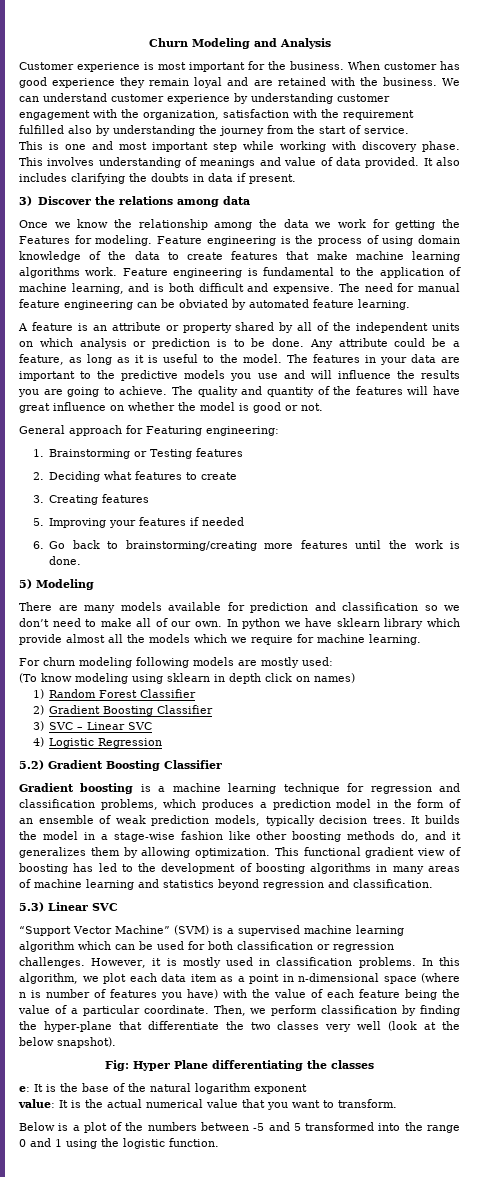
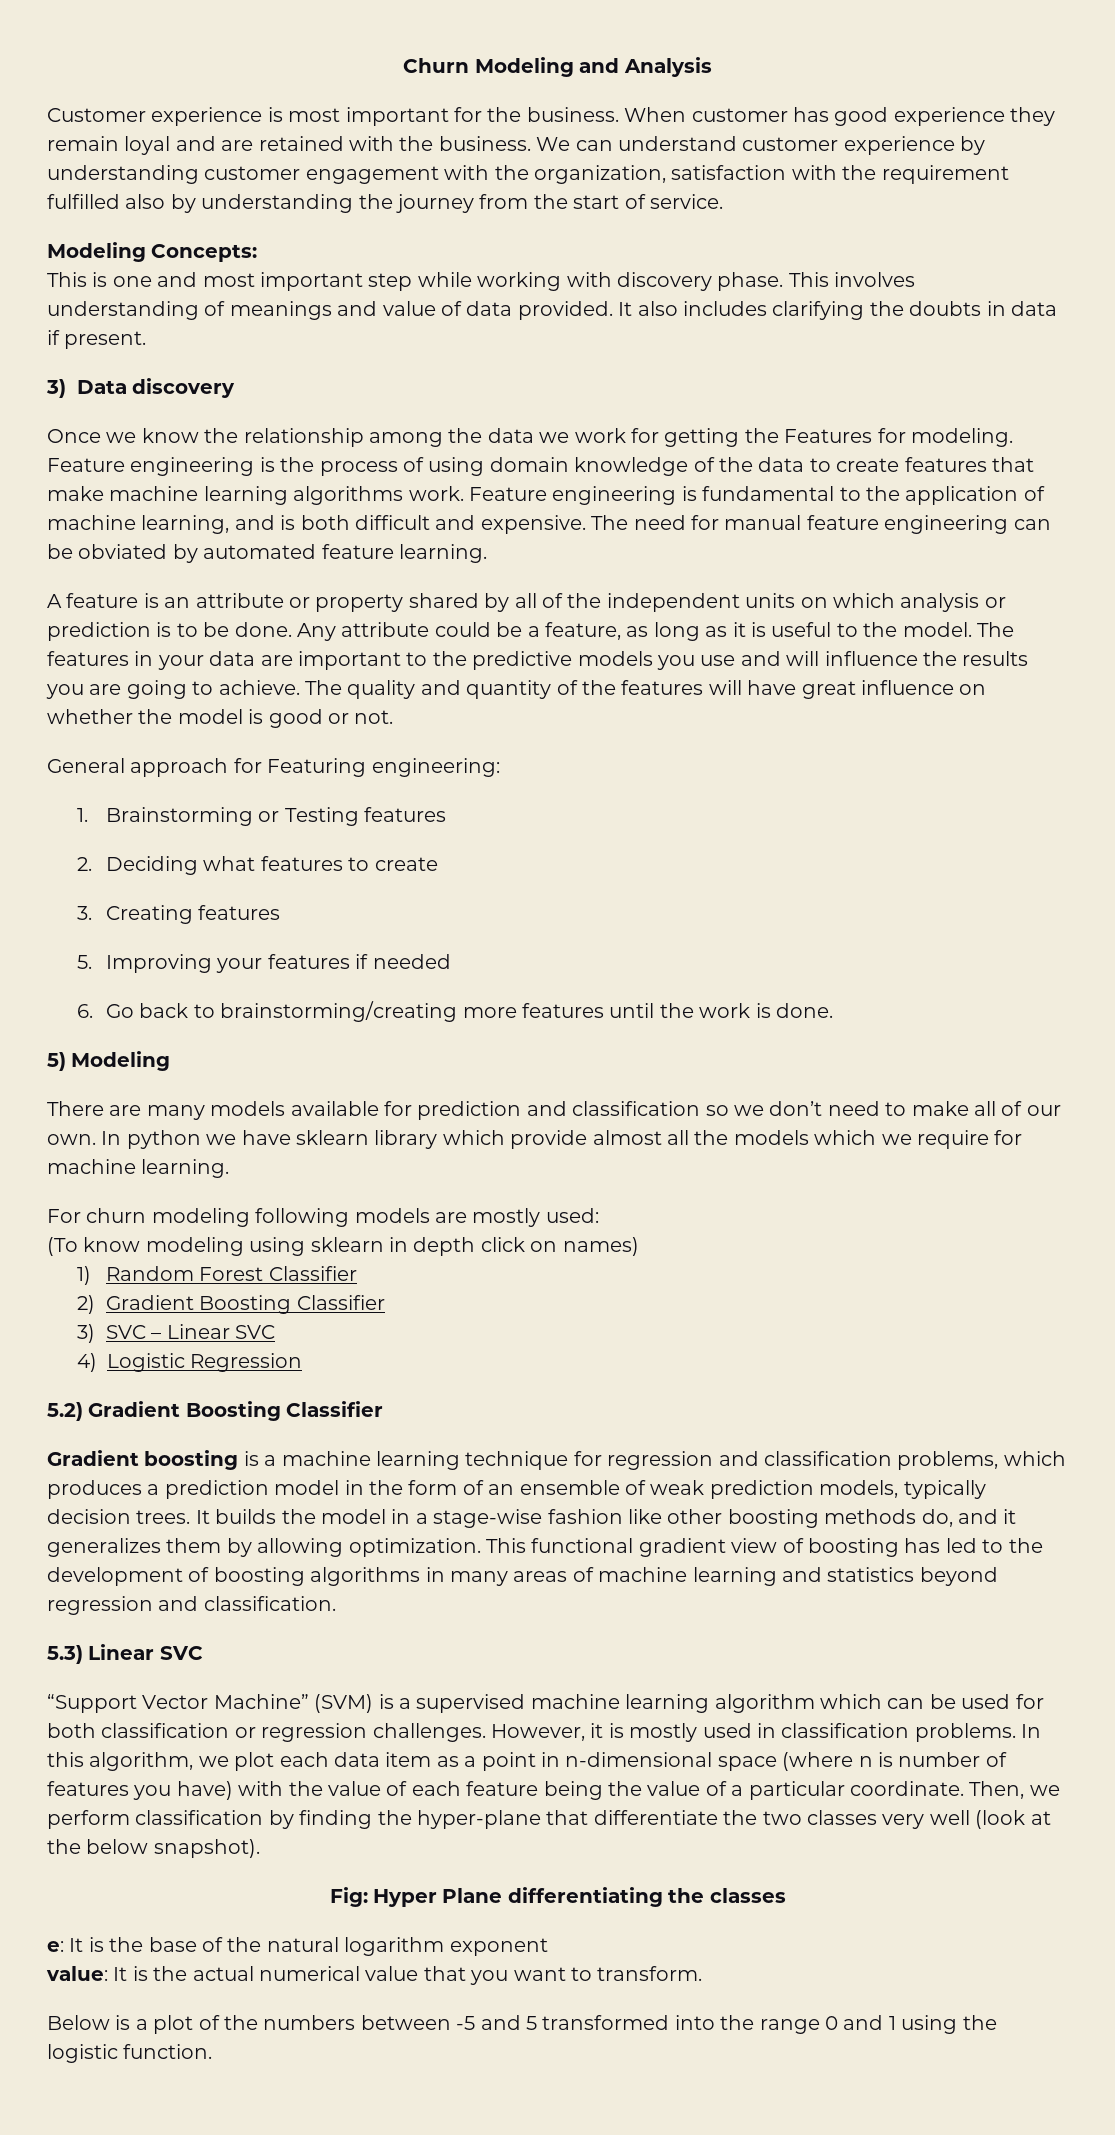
+ Modeling Concepts:
- 3) Discover the relations among data
+ 3) Data discovery

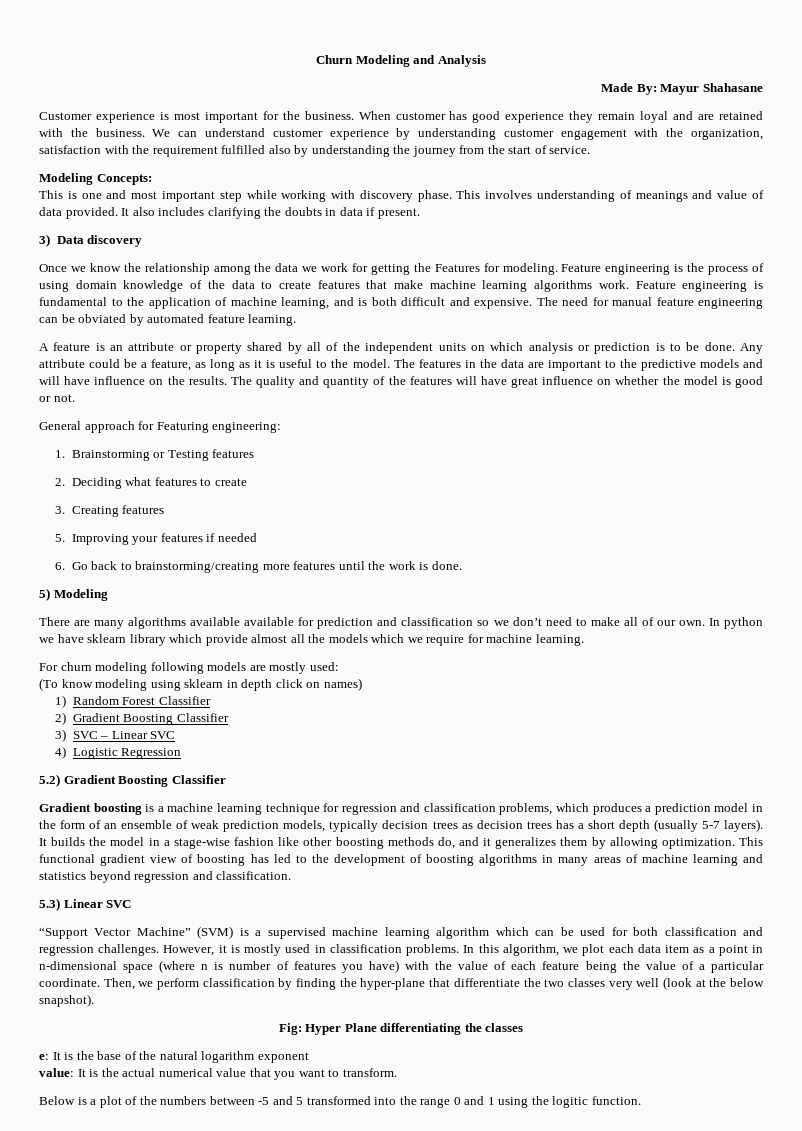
+ Made By: Mayur Shahasane
- The features in your data are important to the predictive models you use and will influence the results you are going to achieve.
+ The features in the data are important to the predictive models and will have influence on the results.
- There are many models available for prediction and classification so we don’t need to make all of our own.
+ There are many algorithms available available for prediction and classification so we don’t need to make all of our own.
- Gradient boosting is a machine learning technique for regression and classification problems, which produces a prediction model in the form of an ensemble of weak prediction models, typically decision trees.
+ Gradient boosting is a machine learning technique for regression and classification problems, which produces a prediction model in the form of an ensemble of weak prediction models, typically decision trees as decision trees has a short depth (usually 5-7 layers).
- “Support Vector Machine” (SVM) is a supervised machine learning algorithm which can be used for both classification or regression challenges.
+ “Support Vector Machine” (SVM) is a supervised machine learning algorithm which can be used for both classification and regression challenges.
- Below is a plot of the numbers between -5 and 5 transformed into the range 0 and 1 using the logistic function.
+ Below is a plot of the numbers between -5 and 5 transformed into the range 0 and 1 using the logitic function.

